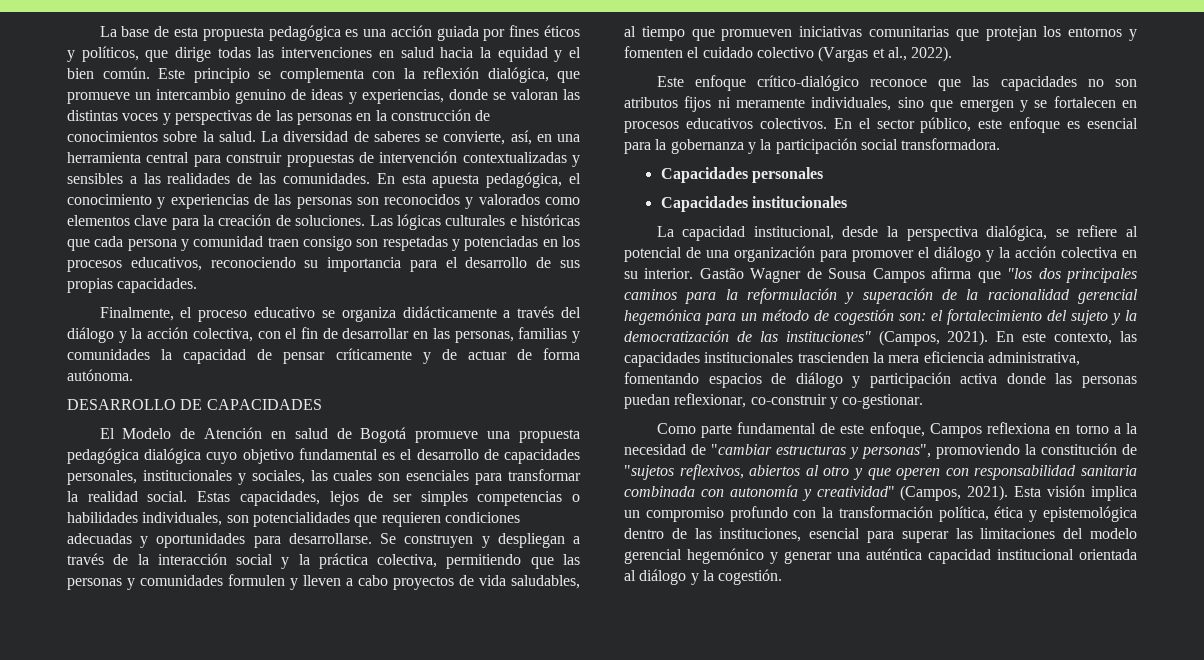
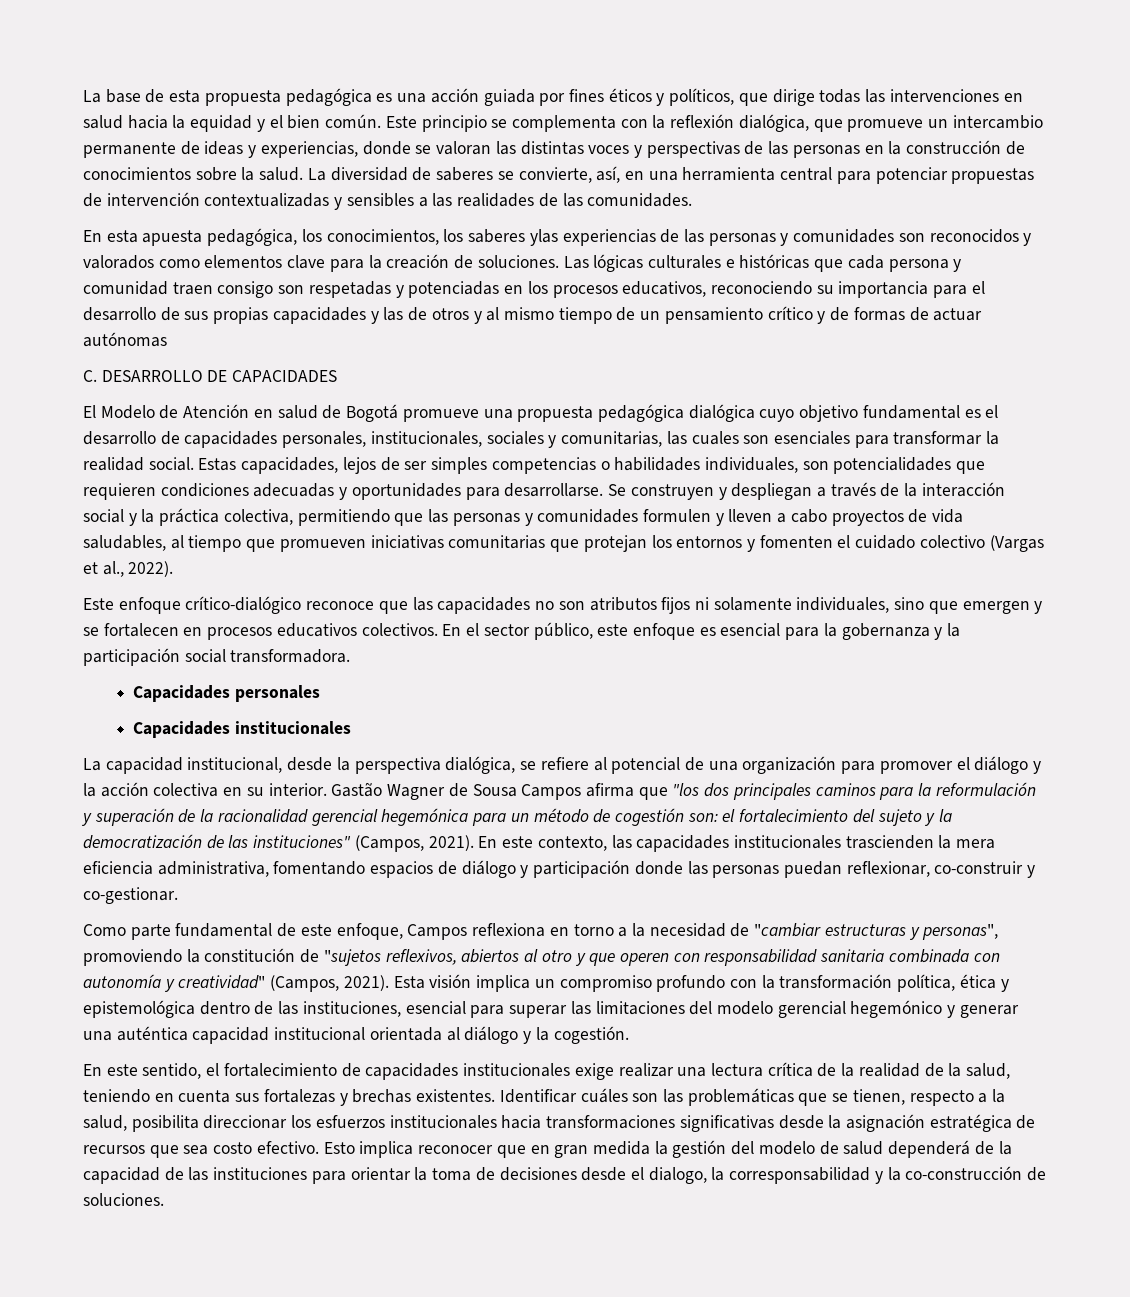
- Este principio se complementa con la reflexión dialógica, que promueve un intercambio genuino de ideas y experiencias, donde se valoran las distintas voces y perspectivas de las personas en la construcción de conocimientos sobre la salud.
+ Este principio se complementa con la reflexión dialógica, que promueve un intercambio permanente de ideas y experiencias, donde se valoran las distintas voces y perspectivas de las personas en la construcción de conocimientos sobre la salud.
- La diversidad de saberes se convierte, así, en una herramienta central para construir propuestas de intervención contextualizadas y sensibles a las realidades de las comunidades. En esta apuesta pedagógica, el conocimiento y experiencias de las personas son reconocidos y valorados como elementos clave para la creación de soluciones.
+ La diversidad de saberes se convierte, así, en una herramienta central para potenciar propuestas de intervención contextualizadas y sensibles a las realidades de las comunidades.
+ En esta apuesta pedagógica, los conocimientos, los saberes ylas experiencias de las personas y comunidades son reconocidos y valorados como elementos clave para la creación de soluciones.
- Las lógicas culturales e históricas que cada persona y comunidad traen consigo son respetadas y potenciadas en los procesos educativos, reconociendo su importancia para el desarrollo de sus propias capacidades.
- Finalmente, el proceso educativo se organiza didácticamente a través del diálogo y la acción colectiva, con el fin de desarrollar en las personas, familias y comunidades la capacidad de pensar críticamente y de actuar de forma autónoma.
- DESARROLLO DE CAPACIDADES
+ Las lógicas culturales e históricas que cada persona y comunidad traen consigo son respetadas y potenciadas en los procesos educativos, reconociendo su importancia para el desarrollo de sus propias capacidades y las de otros y al mismo tiempo de un pensamiento crítico y de formas de actuar autónomas
+ C. DESARROLLO DE CAPACIDADES
- El Modelo de Atención en salud de Bogotá promueve una propuesta pedagógica dialógica cuyo objetivo fundamental es el desarrollo de capacidades personales, institucionales y sociales, las cuales son esenciales para transformar la realidad social.
+ El Modelo de Atención en salud de Bogotá promueve una propuesta pedagógica dialógica cuyo objetivo fundamental es el desarrollo de capacidades personales, institucionales, sociales y comunitarias, las cuales son esenciales para transformar la realidad social.
- Este enfoque crítico-dialógico reconoce que las capacidades no son atributos fijos ni meramente individuales, sino que emergen y se fortalecen en procesos educativos colectivos.
+ Este enfoque crítico-dialógico reconoce que las capacidades no son atributos fijos ni solamente individuales, sino que emergen y se fortalecen en procesos educativos colectivos.
- En este contexto, las capacidades institucionales trascienden la mera eficiencia administrativa, fomentando espacios de diálogo y participación activa donde las personas puedan reflexionar, co-construir y co-gestionar.
+ En este contexto, las capacidades institucionales trascienden la mera eficiencia administrativa, fomentando espacios de diálogo y participación donde las personas puedan reflexionar, co-construir y co-gestionar.
+ En este sentido, el fortalecimiento de capacidades institucionales exige realizar una lectura crítica de la realidad de la salud, teniendo en cuenta sus fortalezas y brechas existentes. Identificar cuáles son las problemáticas que se tienen, respecto a la salud, posibilita direccionar los esfuerzos institucionales hacia transformaciones significativas desde la asignación estratégica de recursos que sea costo efectivo. Esto implica reconocer que en gran medida la gestión del modelo de salud dependerá de la capacidad de las instituciones para orientar la toma de decisiones desde el dialogo, la corresponsabilidad y la co-construcción de soluciones.

